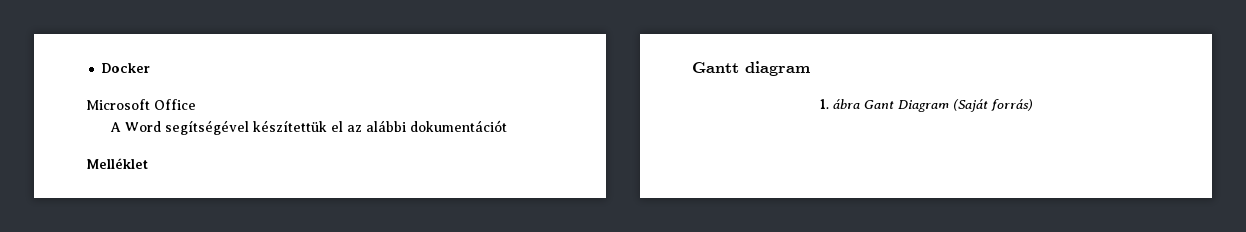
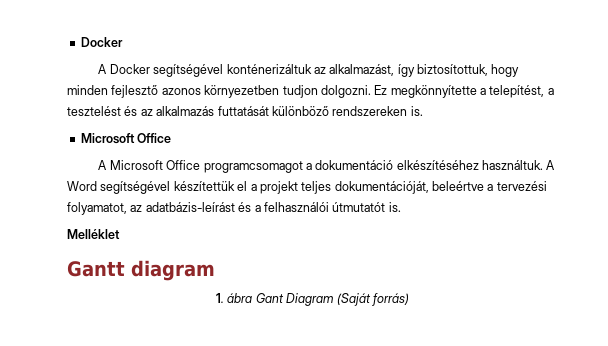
+ A Docker segítségével konténerizáltuk az alkalmazást, így biztosítottuk, hogy minden fejlesztő azonos környezetben tudjon dolgozni. Ez megkönnyítette a telepítést, a tesztelést és az alkalmazás futtatását különböző rendszereken is.
  Microsoft Office
- A Word segítségével készítettük el az alábbi dokumentációt
+ A Microsoft Office programcsomagot a dokumentáció elkészítéséhez használtuk. A Word segítségével készítettük el a projekt teljes dokumentációját, beleértve a tervezési folyamatot, az adatbázis-leírást és a felhasználói útmutatót is.

